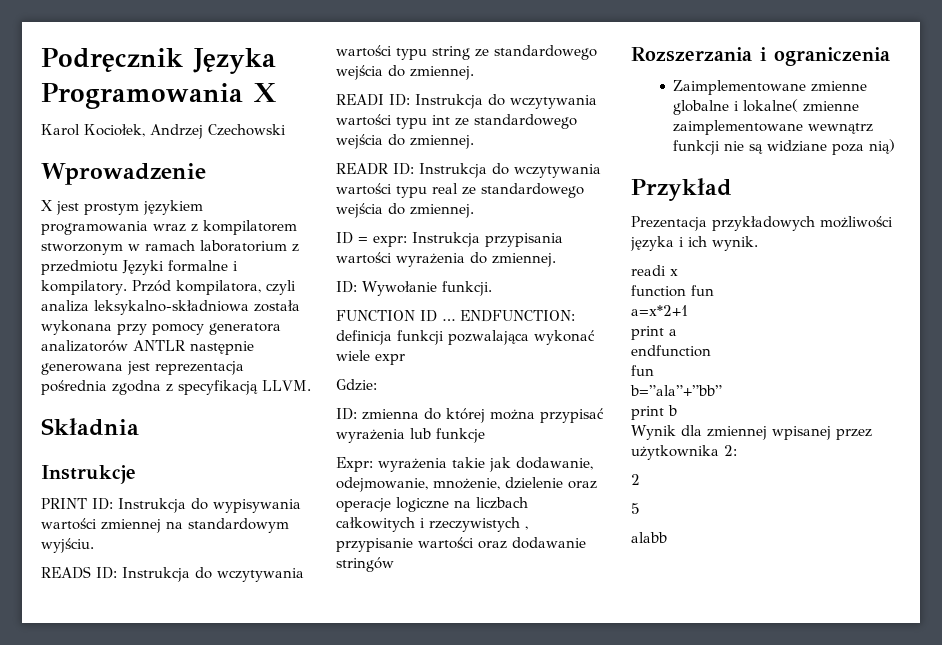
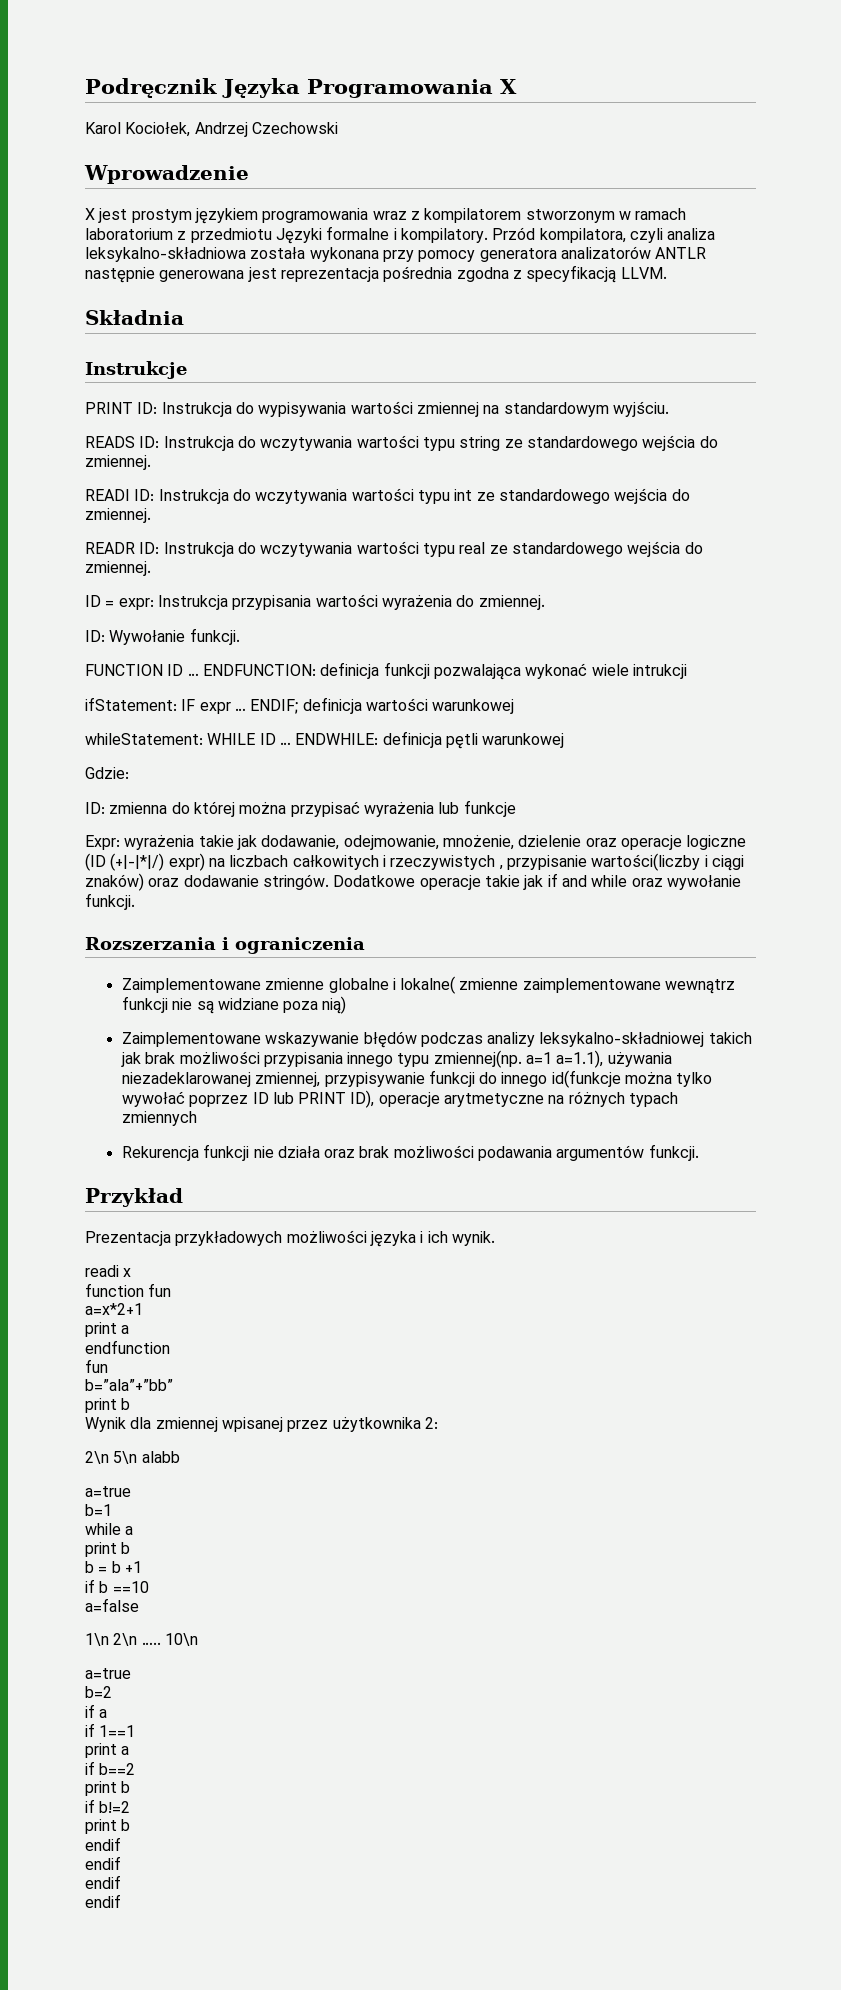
- ENDFUNCTION: definicja funkcji pozwalająca wykonać wiele expr
+ ENDFUNCTION: definicja funkcji pozwalająca wykonać wiele intrukcji
+ ifStatement: IF expr … ENDIF; definicja wartości warunkowej
+ whileStatement: WHILE ID … ENDWHILE: definicja pętli warunkowej
- Expr: wyrażenia takie jak dodawanie, odejmowanie, mnożenie, dzielenie oraz operacje logiczne na liczbach całkowitych i rzeczywistych , przypisanie wartości oraz dodawanie stringów
+ Expr: wyrażenia takie jak dodawanie, odejmowanie, mnożenie, dzielenie oraz operacje logiczne (ID (+|-|*|/) expr) na liczbach całkowitych i rzeczywistych , przypisanie wartości(liczby i ciągi znaków) oraz dodawanie stringów. Dodatkowe operacje takie jak if and while oraz wywołanie funkcji.
+ Zaimplementowane wskazywanie błędów podczas analizy leksykalno-składniowej takich jak brak możliwości przypisania innego typu zmiennej(np. a=1 a=1.1), używania niezadeklarowanej zmiennej, przypisywanie funkcji do innego id(funkcje można tylko wywołać poprzez ID lub PRINT ID), operacje arytmetyczne na różnych typach zmiennych
+ Rekurencja funkcji nie działa oraz brak możliwości podawania argumentów funkcji.
- 2
- 5
- alabb
+ 2\n 5\n alabb
+ a=true
+ b=1
+ while a
+ print b
+ b = b +1
+ if b ==10
+ a=false
+ 1\n 2\n ….. 10\n
+ a=true
+ b=2
+ if a
+ if 1==1
+ print a
+ if b==2
+ print b
+ if b!=2
+ print b
+ endif
+ endif
+ endif
+ endif

